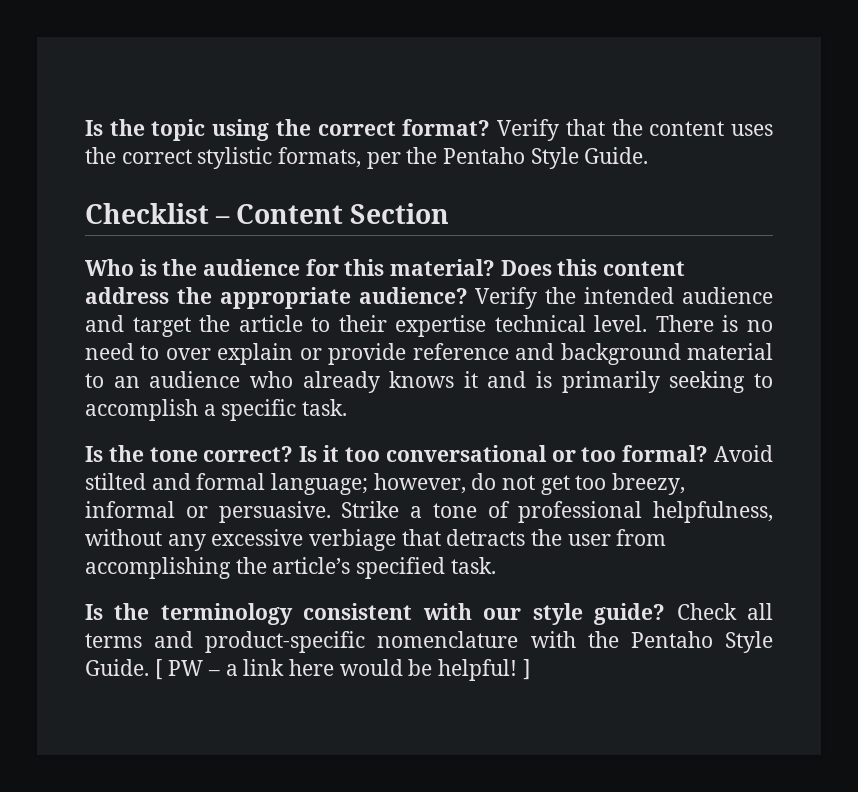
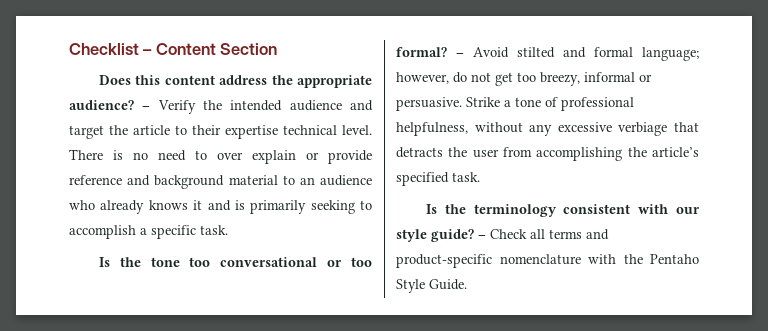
- Is the topic using the correct format? Verify that the content uses the correct stylistic formats, per the Pentaho Style Guide.
  Checklist – Content Section
- Who is the audience for this material? Does this content address the appropriate audience?
+ Does this content address the appropriate audience?
- Verify the intended audience and target the article to their expertise technical level.
+ – Verify the intended audience and target the article to their expertise technical level.
- Is the tone correct? Is it too conversational or too formal?
+ Is the tone too conversational or too formal?
- Avoid stilted and formal language; however, do not get too breezy, informal or persuasive.
+ – Avoid stilted and formal language; however, do not get too breezy, informal or persuasive.
- Check all terms and product-specific nomenclature with the Pentaho Style Guide. [ PW – a link here would be helpful! ]
+ – Check all terms and product-specific nomenclature with the Pentaho Style Guide.

